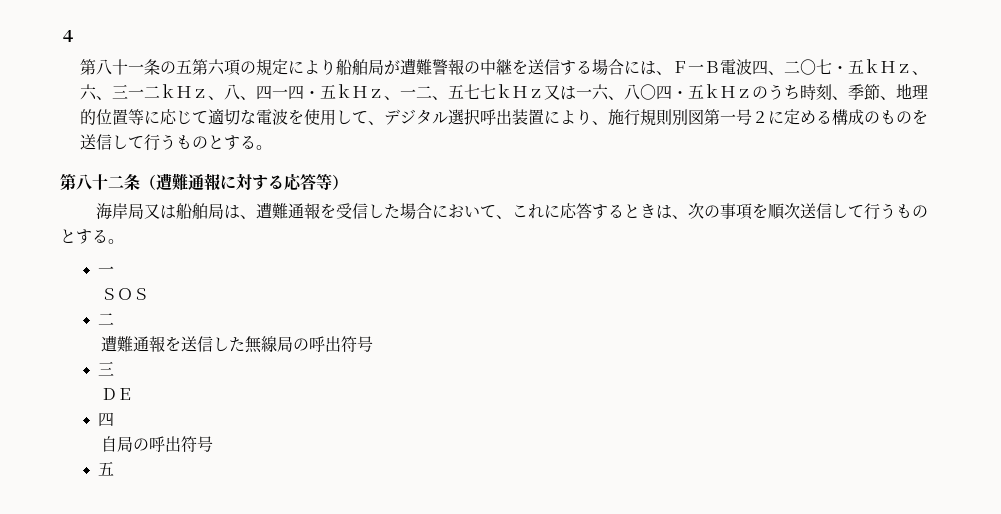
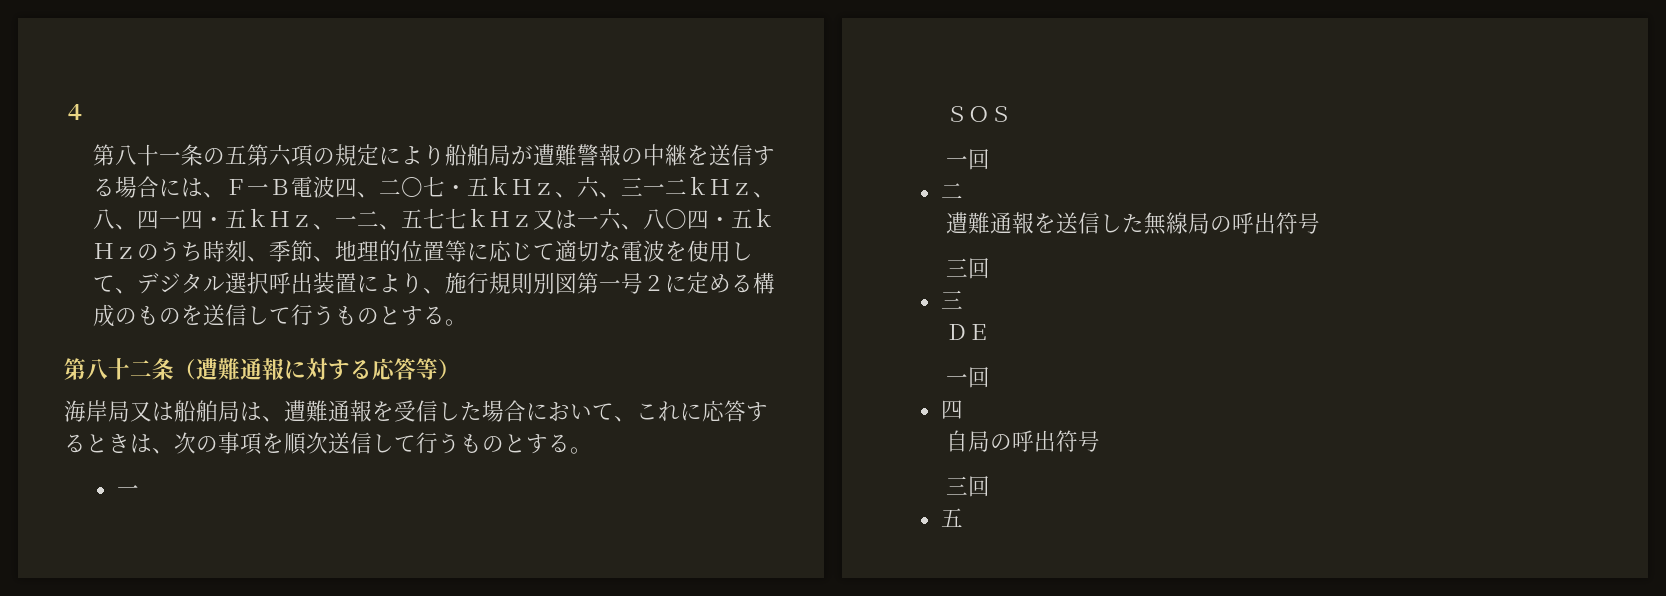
  ＳＯＳ
+ 一回
  遭難通報を送信した無線局の呼出符号
+ 三回
  ＤＥ
+ 一回
  自局の呼出符号
+ 三回

